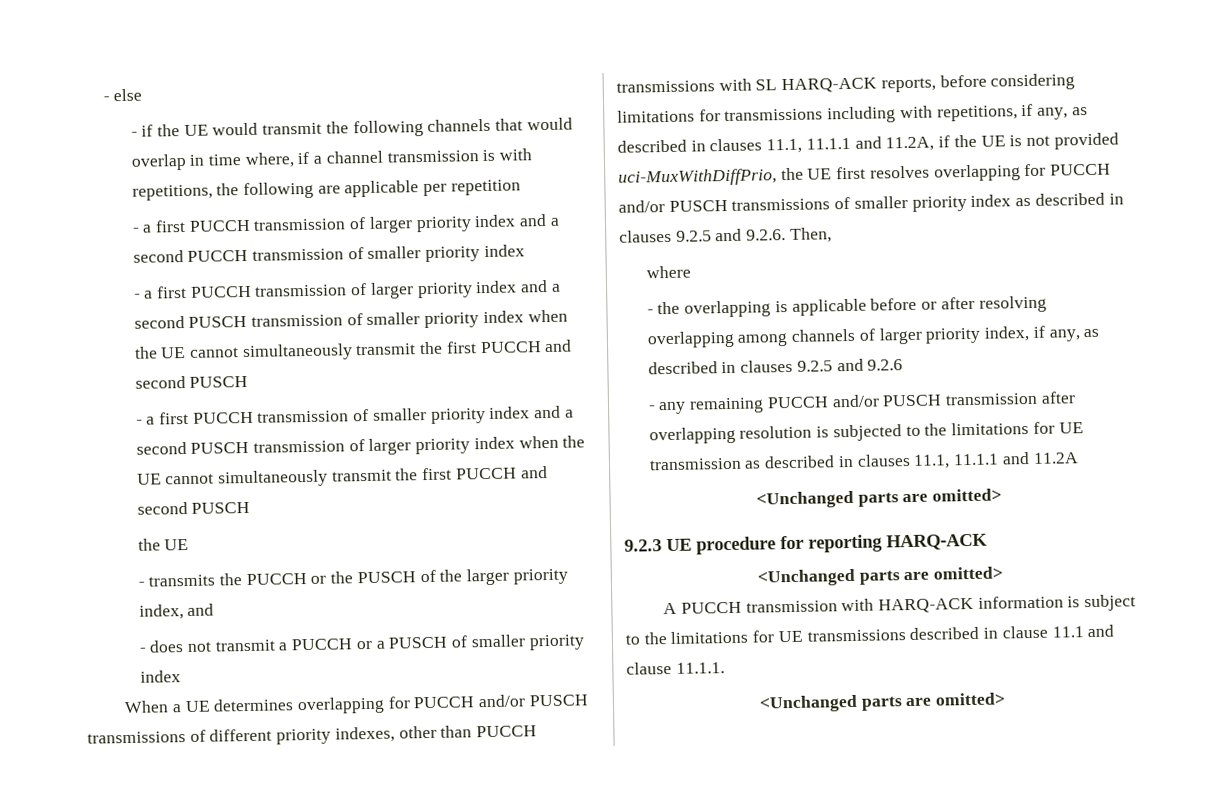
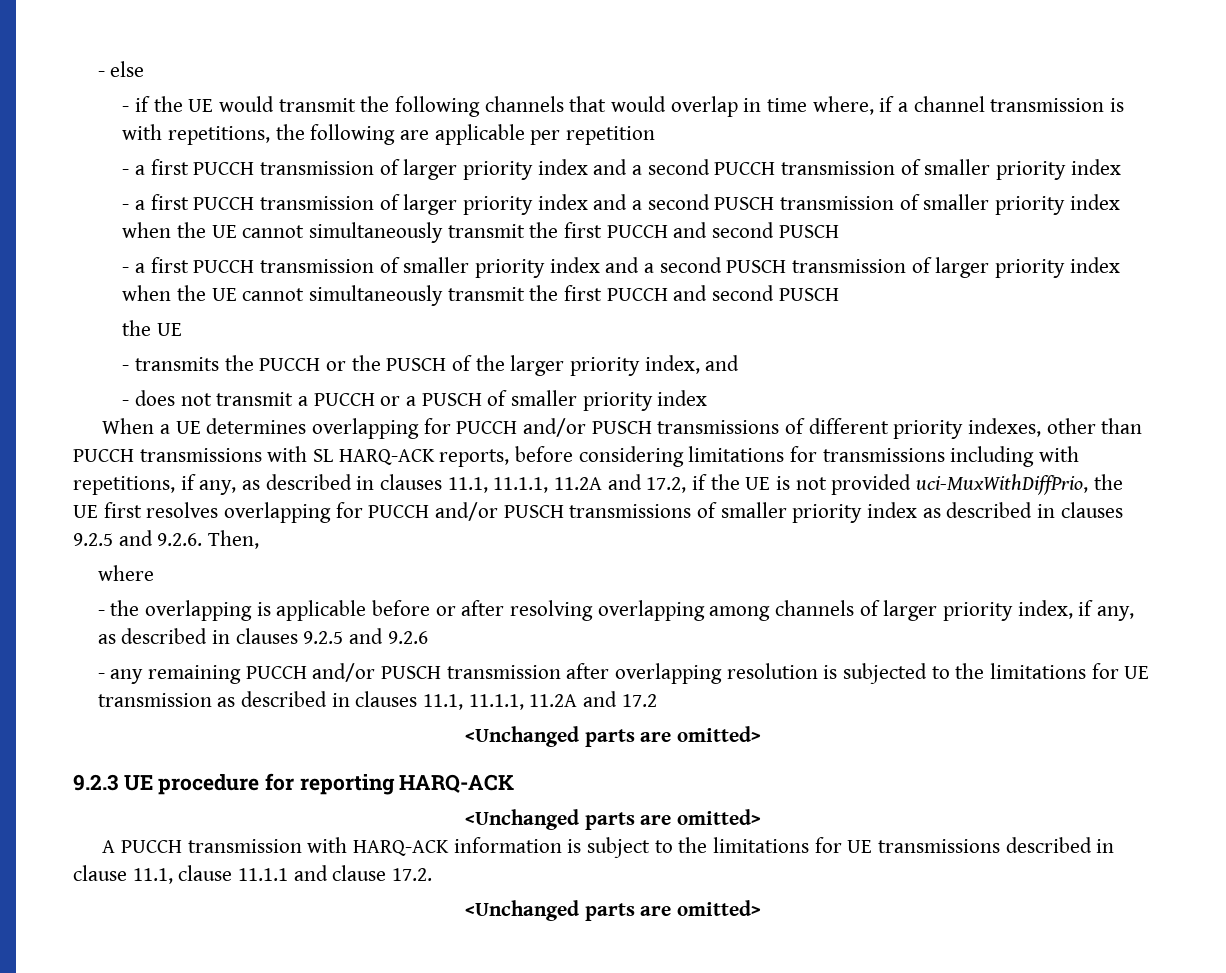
- When a UE determines overlapping for PUCCH and/or PUSCH transmissions of different priority indexes, other than PUCCH transmissions with SL HARQ-ACK reports, before considering limitations for transmissions including with repetitions, if any, as described in clauses 11.1, 11.1.1 and 11.2A, if the UE is not provided uci-MuxWithDiffPrio, the UE first resolves overlapping for PUCCH and/or PUSCH transmissions of smaller priority index as described in clauses 9.2.5 and 9.2.6. Then,
+ When a UE determines overlapping for PUCCH and/or PUSCH transmissions of different priority indexes, other than PUCCH transmissions with SL HARQ-ACK reports, before considering limitations for transmissions including with repetitions, if any, as described in clauses 11.1, 11.1.1, 11.2A and 17.2, if the UE is not provided uci-MuxWithDiffPrio, the UE first resolves overlapping for PUCCH and/or PUSCH transmissions of smaller priority index as described in clauses 9.2.5 and 9.2.6. Then,
- - any remaining PUCCH and/or PUSCH transmission after overlapping resolution is subjected to the limitations for UE transmission as described in clauses 11.1, 11.1.1 and 11.2A
+ - any remaining PUCCH and/or PUSCH transmission after overlapping resolution is subjected to the limitations for UE transmission as described in clauses 11.1, 11.1.1, 11.2A and 17.2
- A PUCCH transmission with HARQ-ACK information is subject to the limitations for UE transmissions described in clause 11.1 and clause 11.1.1.
+ A PUCCH transmission with HARQ-ACK information is subject to the limitations for UE transmissions described in clause 11.1, clause 11.1.1 and clause 17.2.

